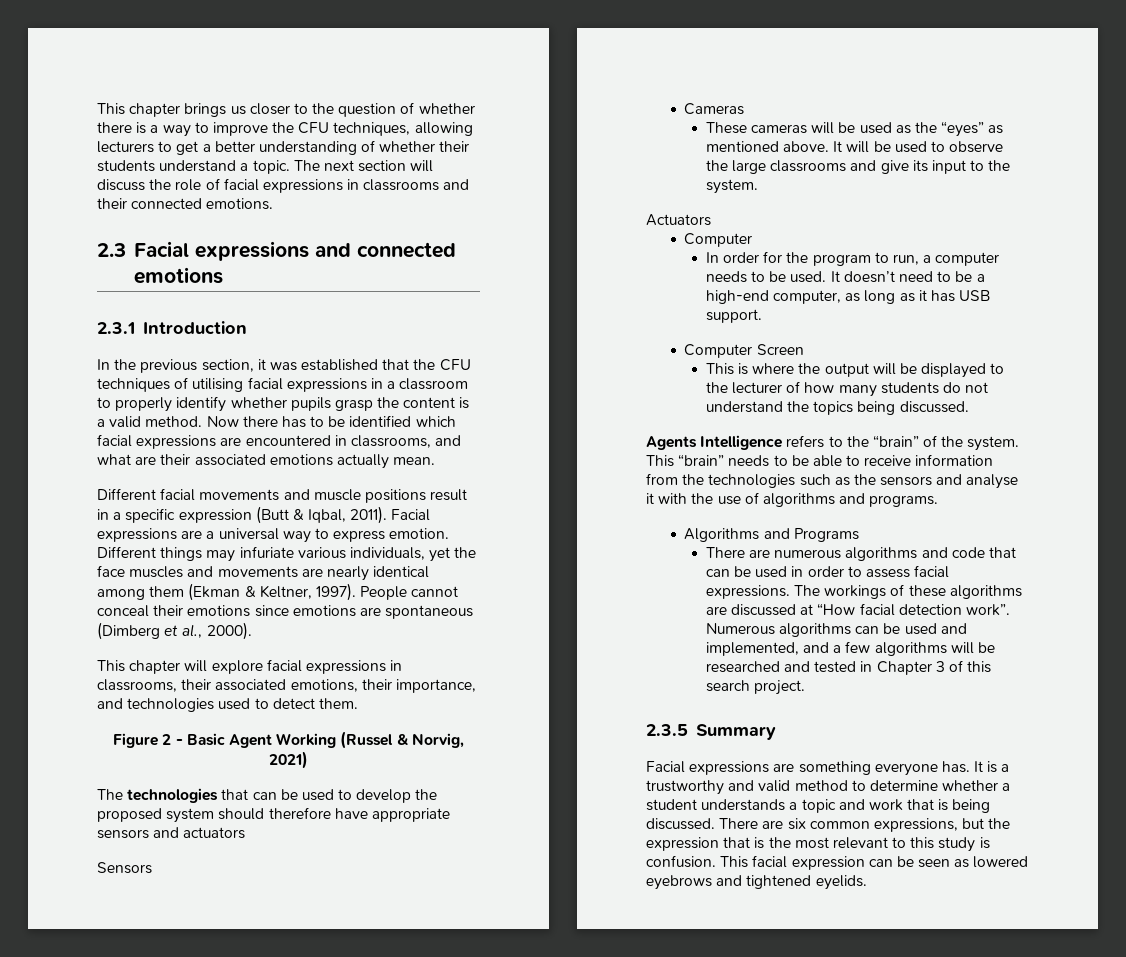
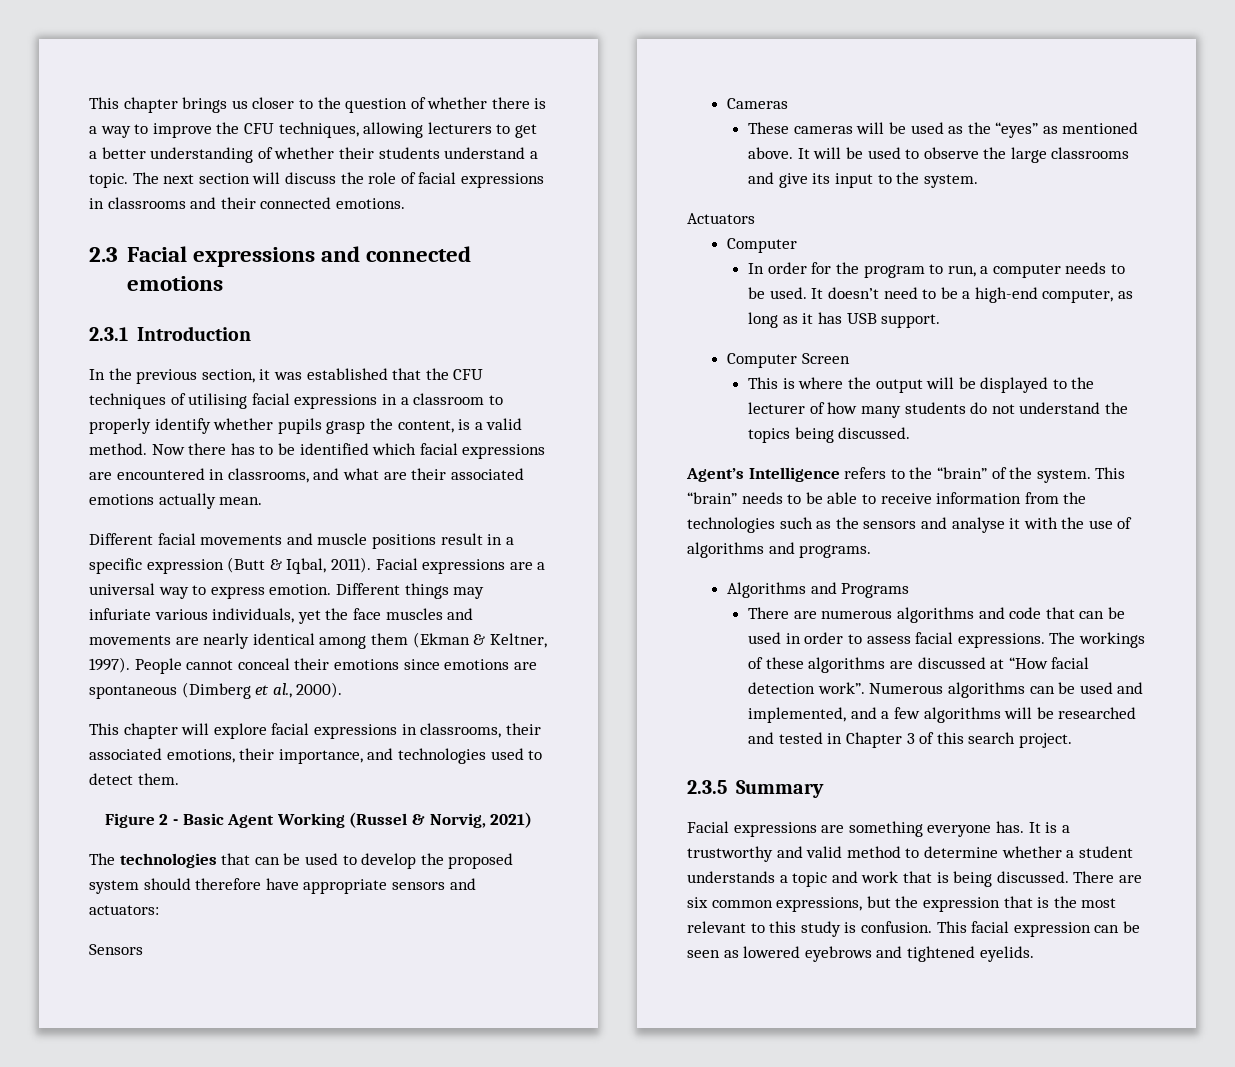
- In the previous section, it was established that the CFU techniques of utilising facial expressions in a classroom to properly identify whether pupils grasp the content is a valid method.
+ In the previous section, it was established that the CFU techniques of utilising facial expressions in a classroom to properly identify whether pupils grasp the content, is a valid method.
- The technologies that can be used to develop the proposed system should therefore have appropriate sensors and actuators
+ The technologies that can be used to develop the proposed system should therefore have appropriate sensors and actuators:
- Agents Intelligence refers to the “brain” of the system.
+ Agent’s Intelligence refers to the “brain” of the system.

